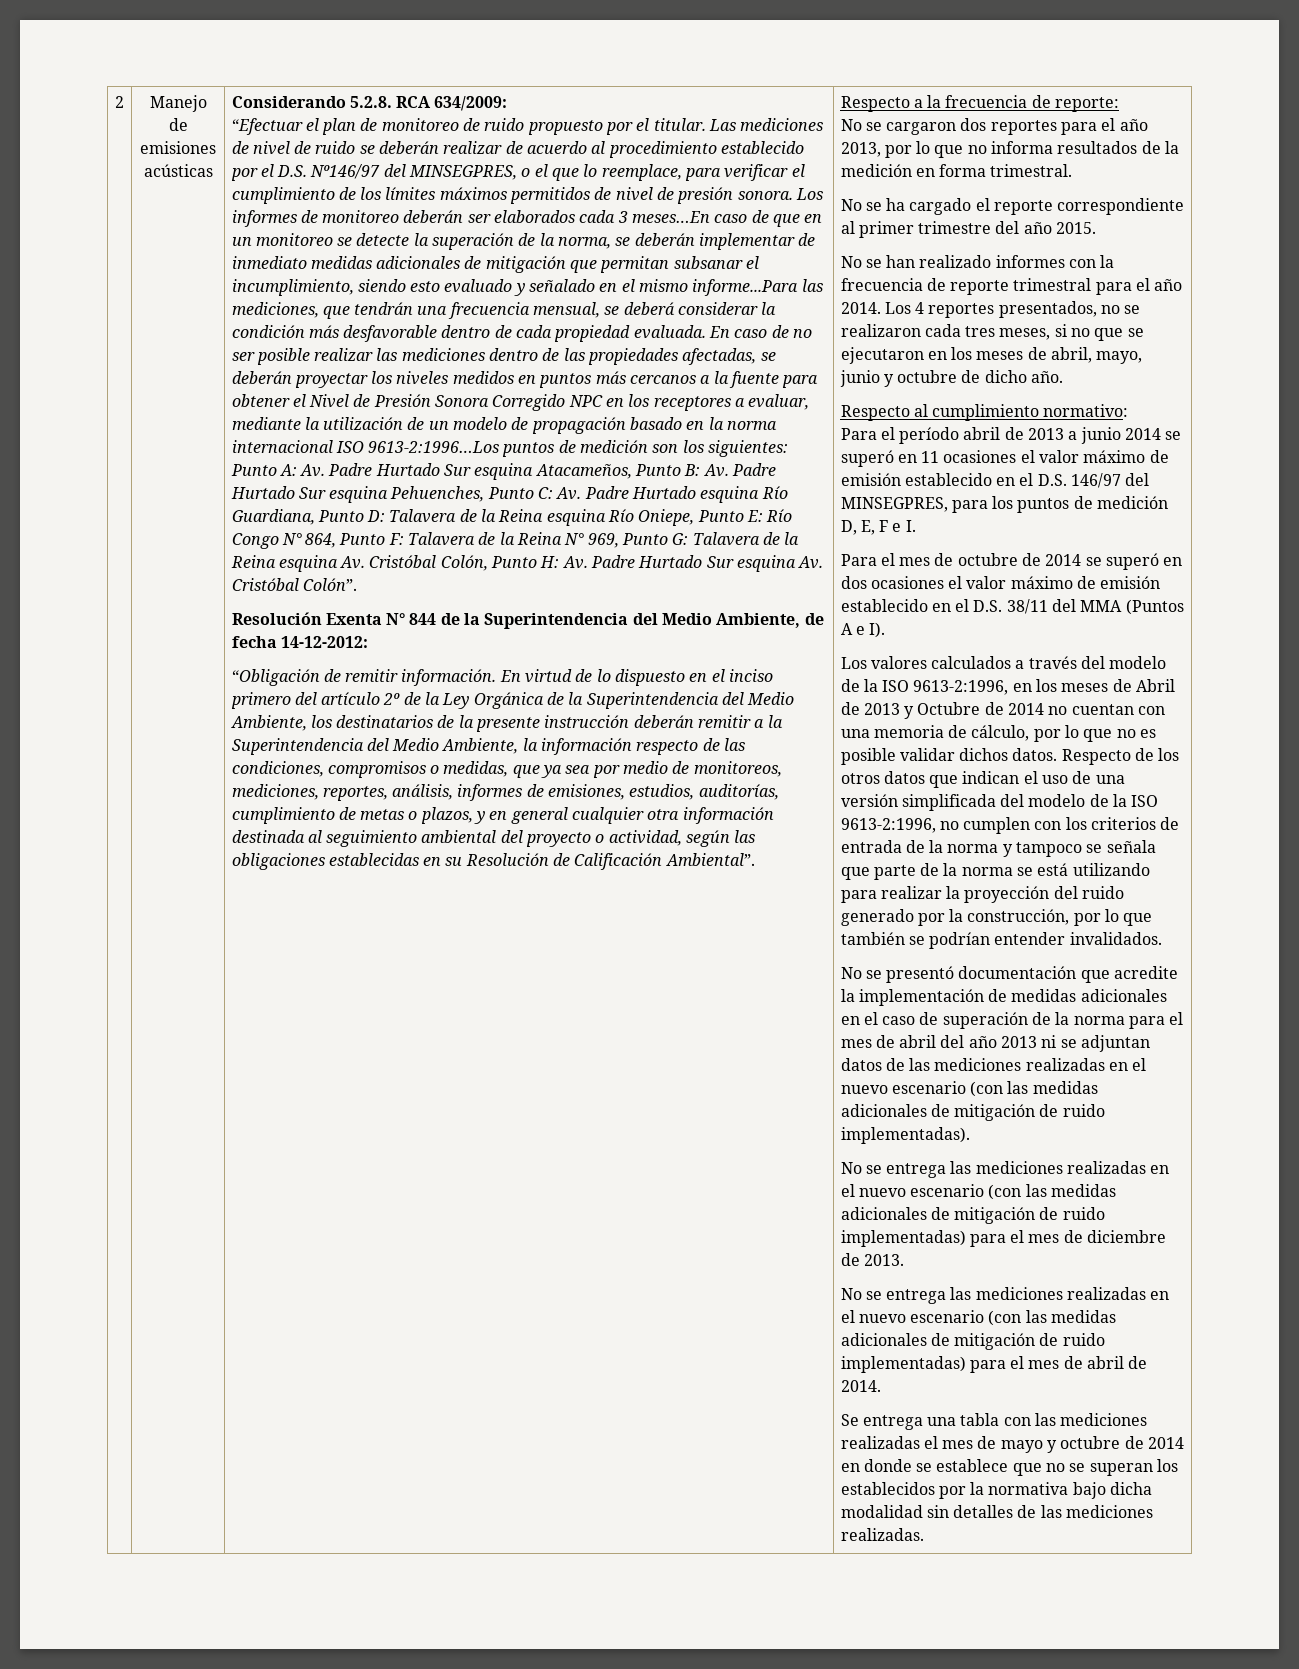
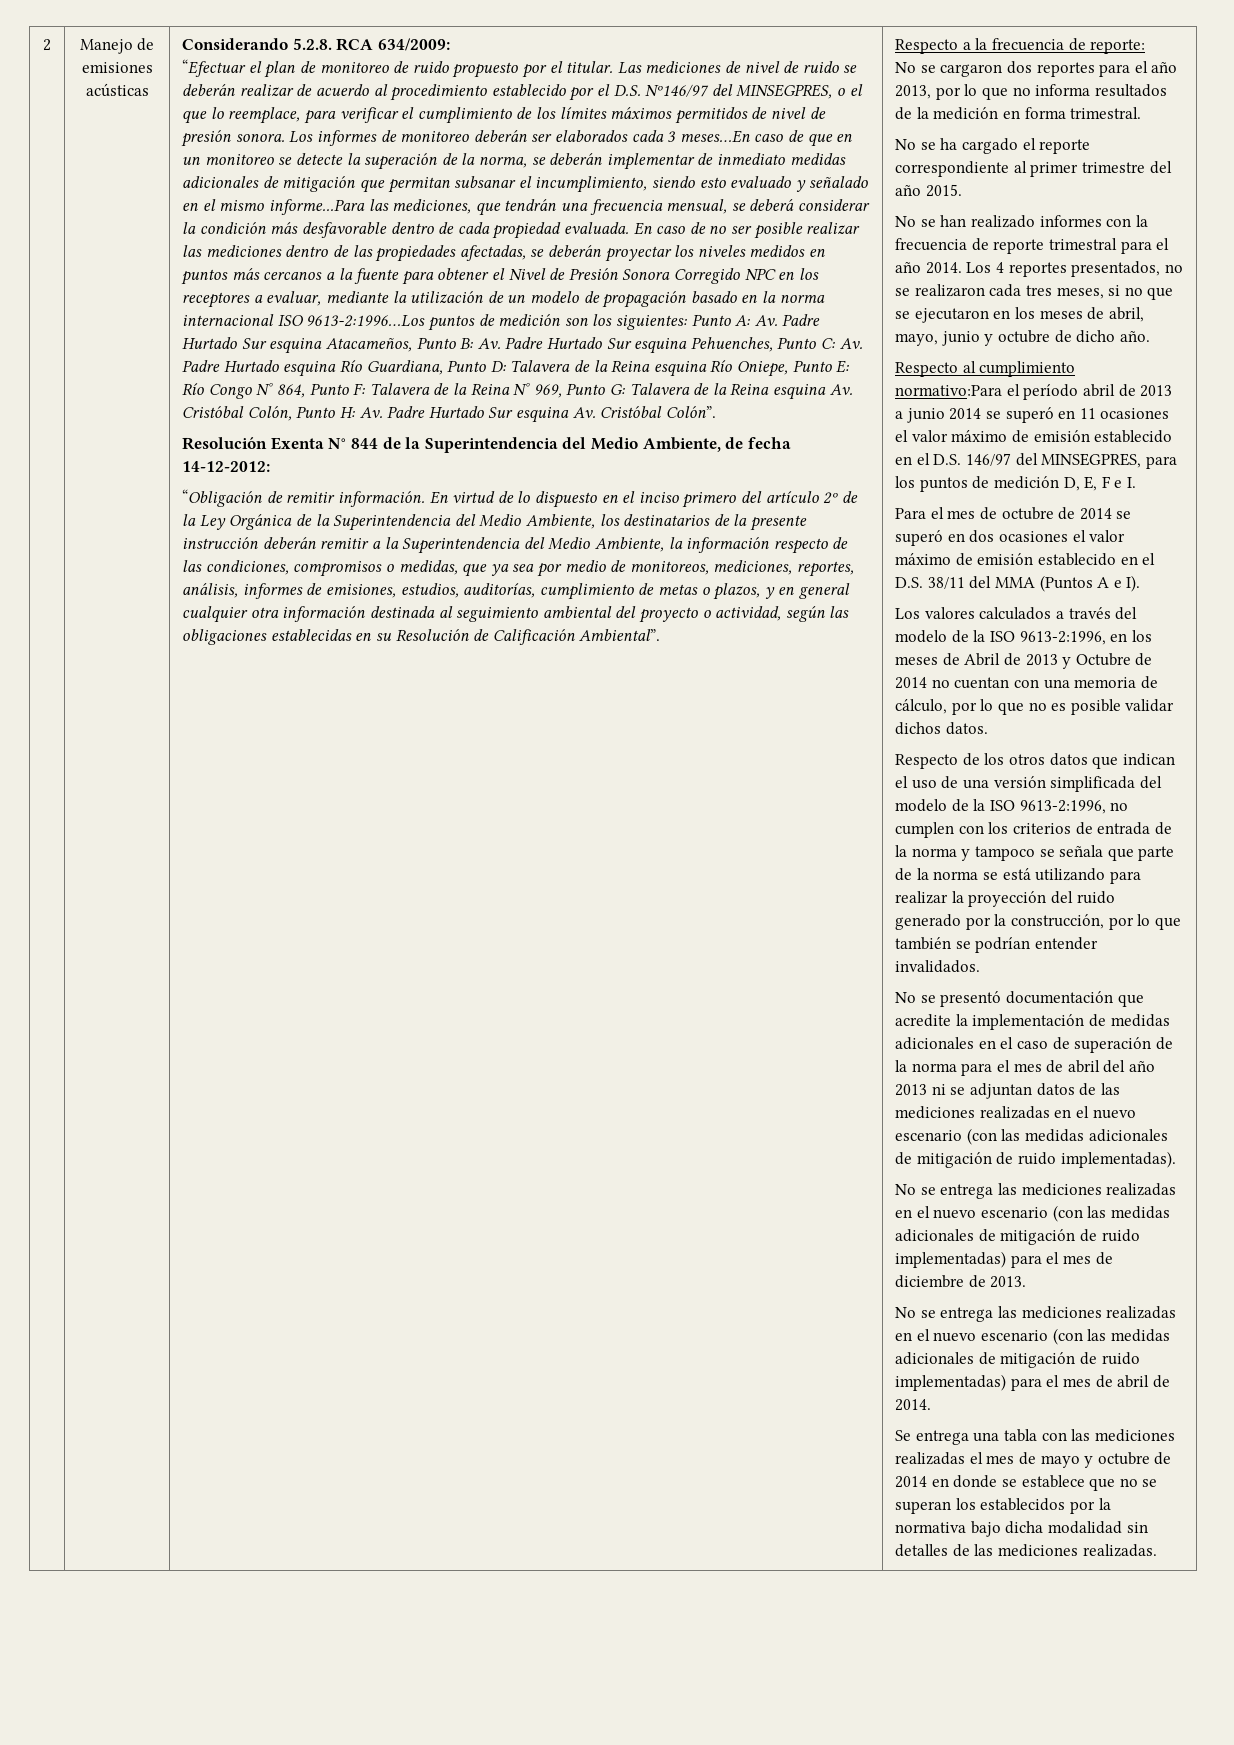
- Respecto al cumplimiento normativo:
- Para el período abril de 2013 a junio 2014 se superó en 11 ocasiones el valor máximo de emisión establecido en el D.S. 146/97 del MINSEGPRES, para los puntos de medición D, E, F e I.
+ Respecto al cumplimiento normativo:Para el período abril de 2013 a junio 2014 se superó en 11 ocasiones el valor máximo de emisión establecido en el D.S. 146/97 del MINSEGPRES, para los puntos de medición D, E, F e I.
- Los valores calculados a través del modelo de la ISO 9613-2:1996, en los meses de Abril de 2013 y Octubre de 2014 no cuentan con una memoria de cálculo, por lo que no es posible validar dichos datos. Respecto de los otros datos que indican el uso de una versión simplificada del modelo de la ISO 9613-2:1996, no cumplen con los criterios de entrada de la norma y tampoco se señala que parte de la norma se está utilizando para realizar la proyección del ruido generado por la construcción, por lo que también se podrían entender invalidados.
+ Los valores calculados a través del modelo de la ISO 9613-2:1996, en los meses de Abril de 2013 y Octubre de 2014 no cuentan con una memoria de cálculo, por lo que no es posible validar dichos datos.
+ Respecto de los otros datos que indican el uso de una versión simplificada del modelo de la ISO 9613-2:1996, no cumplen con los criterios de entrada de la norma y tampoco se señala que parte de la norma se está utilizando para realizar la proyección del ruido generado por la construcción, por lo que también se podrían entender invalidados.

